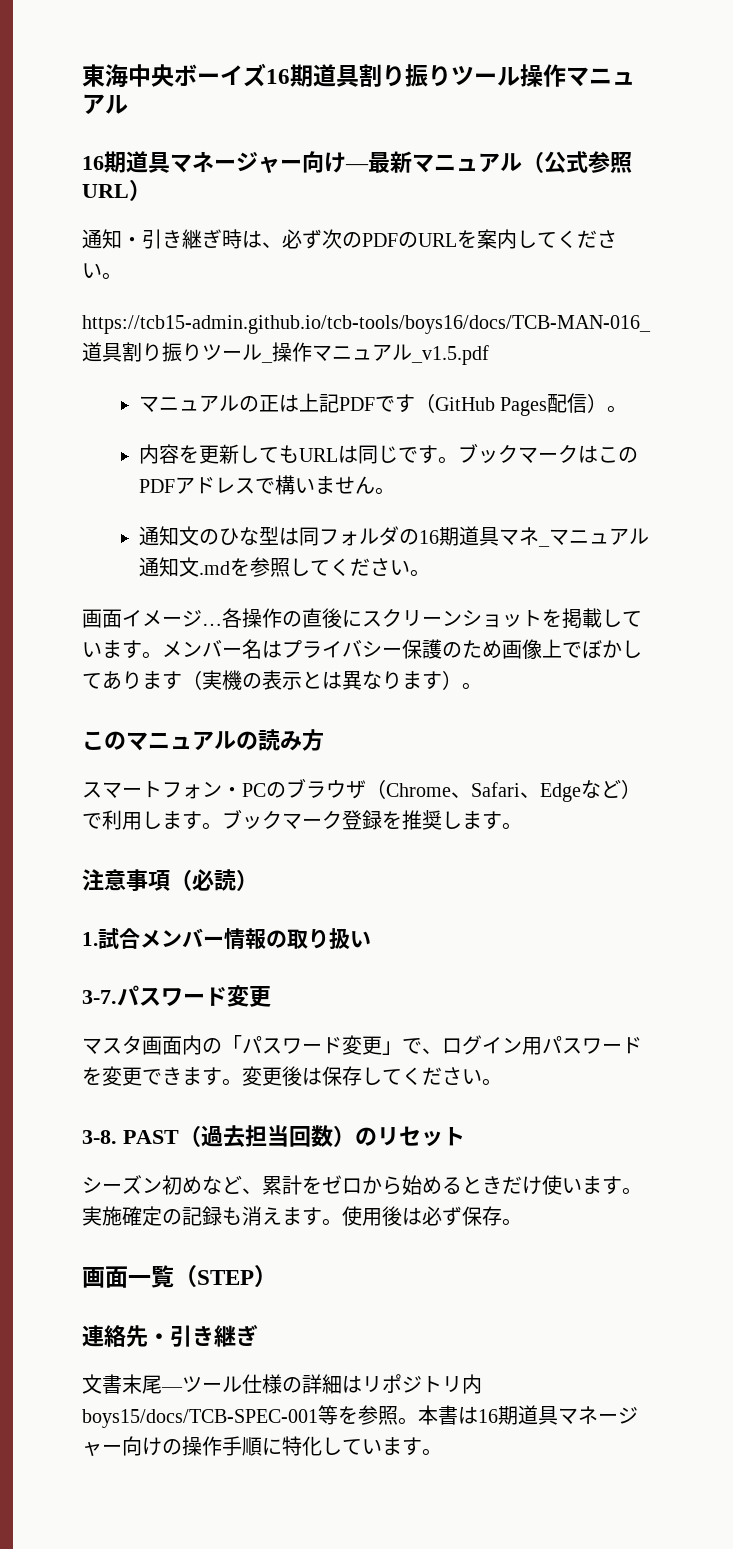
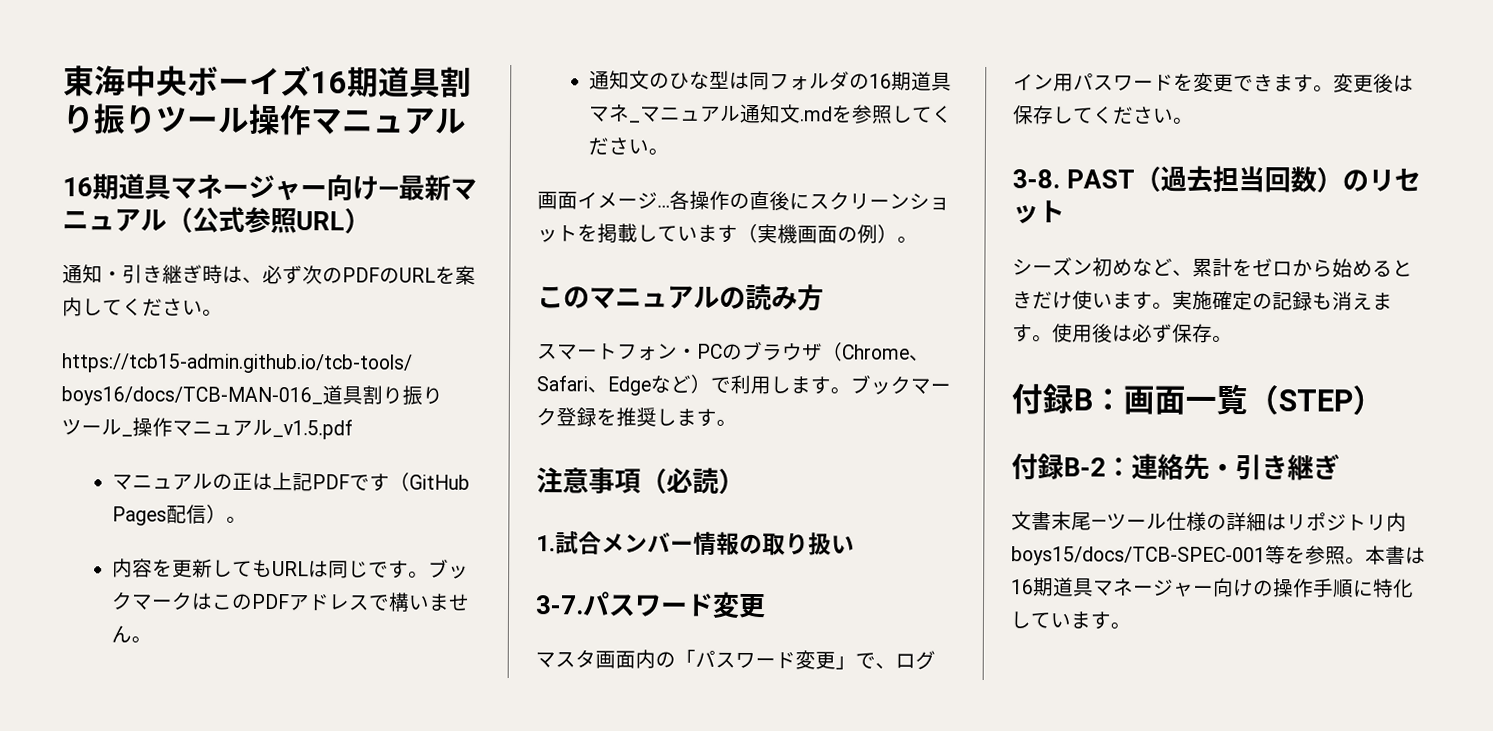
- 各操作の直後にスクリーンショットを掲載しています。メンバー名はプライバシー保護のため画像上でぼかしてあります（実機の表示とは異なります）。
+ 各操作の直後にスクリーンショットを掲載しています（実機画面の例）。
- 画面一覧（STEP）
+ 付録B：画面一覧（STEP）
- 連絡先・引き継ぎ
+ 付録B-2：連絡先・引き継ぎ

